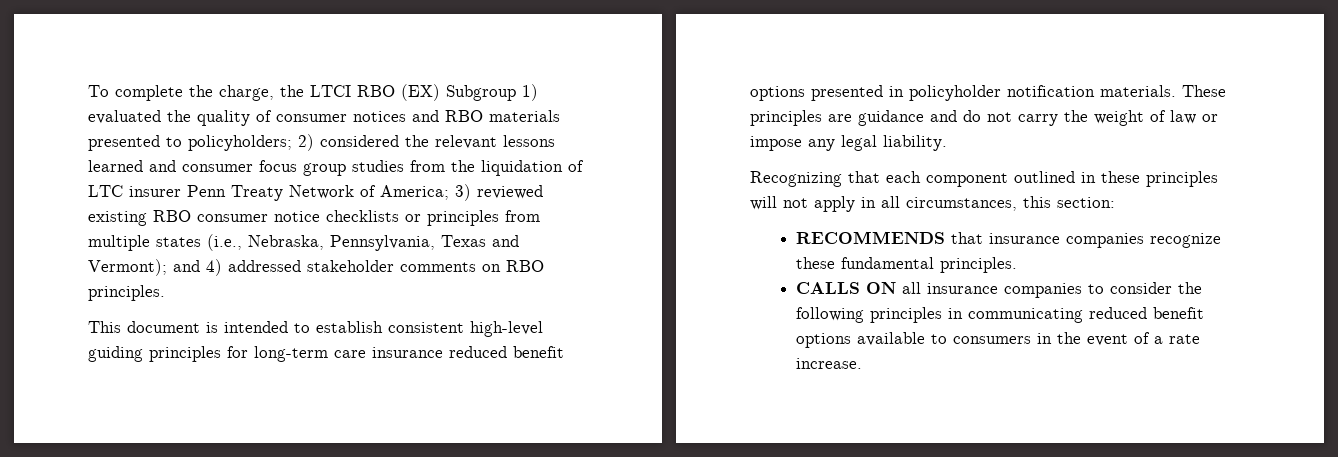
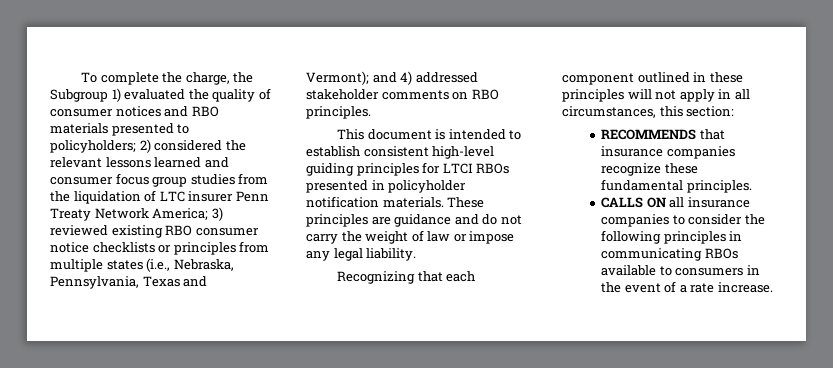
- To complete the charge, the LTCI RBO (EX) Subgroup 1) evaluated the quality of consumer notices and RBO materials presented to policyholders;
+ To complete the charge, the Subgroup 1) evaluated the quality of consumer notices and RBO materials presented to policyholders;
- 2) considered the relevant lessons learned and consumer focus group studies from the liquidation of LTC insurer Penn Treaty Network of America;
+ 2) considered the relevant lessons learned and consumer focus group studies from the liquidation of LTC insurer Penn Treaty Network America;
- This document is intended to establish consistent high-level guiding principles for long-term care insurance reduced benefit options presented in policyholder notification materials.
+ This document is intended to establish consistent high-level guiding principles for LTCI RBOs presented in policyholder notification materials.
- CALLS ON all insurance companies to consider the following principles in communicating reduced benefit options available to consumers in the event of a rate increase.
+ CALLS ON all insurance companies to consider the following principles in communicating RBOs available to consumers in the event of a rate increase.

